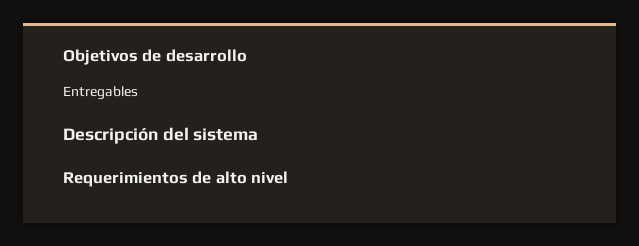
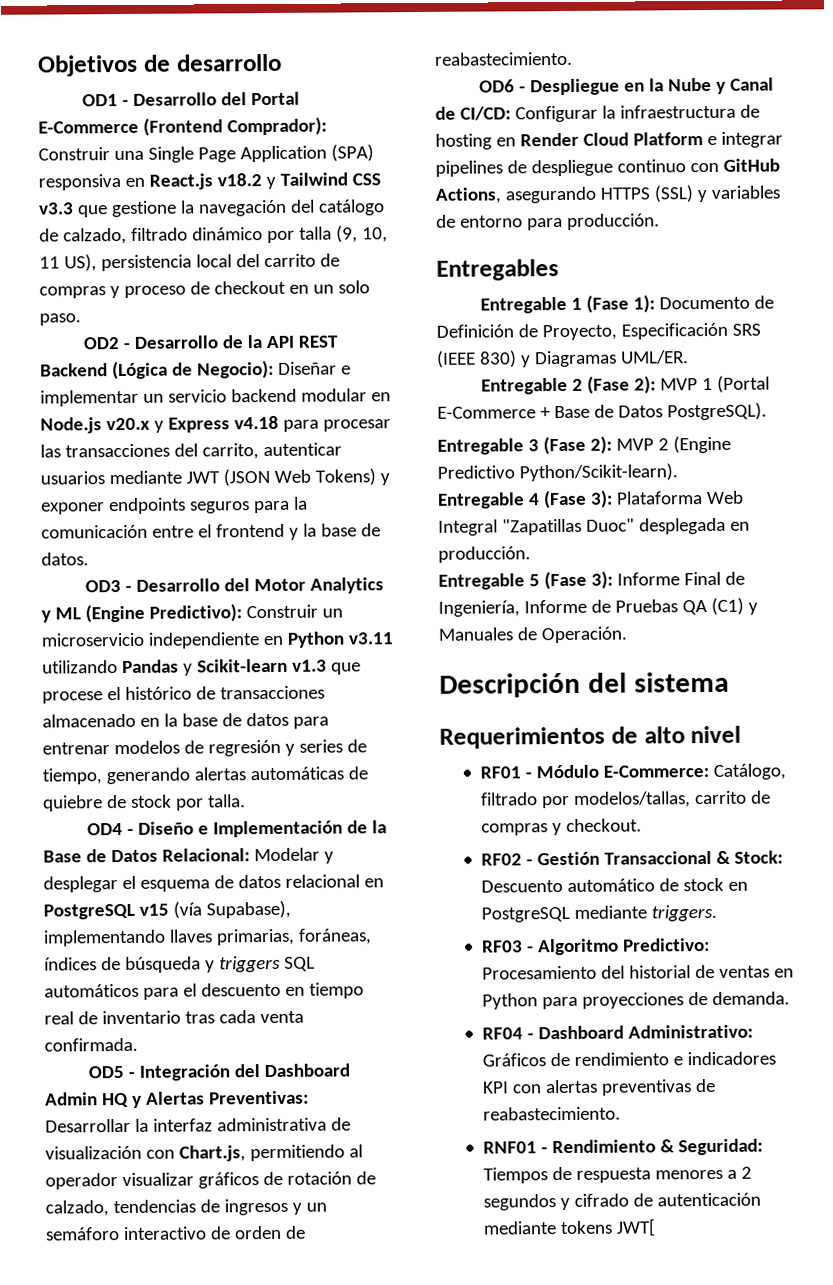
+ OD1 - Desarrollo del Portal E-Commerce (Frontend Comprador): Construir una Single Page Application (SPA) responsiva en React.js v18.2 y Tailwind CSS v3.3 que gestione la navegación del catálogo de calzado, filtrado dinámico por talla (9, 10, 11 US), persistencia local del carrito de compras y proceso de checkout en un solo paso.
+ OD2 - Desarrollo de la API REST Backend (Lógica de Negocio): Diseñar e implementar un servicio backend modular en Node.js v20.x y Express v4.18 para procesar las transacciones del carrito, autenticar usuarios mediante JWT (JSON Web Tokens) y exponer endpoints seguros para la comunicación entre el frontend y la base de datos.
+ OD3 - Desarrollo del Motor Analytics y ML (Engine Predictivo): Construir un microservicio independiente en Python v3.11 utilizando Pandas y Scikit-learn v1.3 que procese el histórico de transacciones almacenado en la base de datos para entrenar modelos de regresión y series de tiempo, generando alertas automáticas de quiebre de stock por talla.
+ OD4 - Diseño e Implementación de la Base de Datos Relacional: Modelar y desplegar el esquema de datos relacional en PostgreSQL v15 (vía Supabase), implementando llaves primarias, foráneas, índices de búsqueda y triggers SQL automáticos para el descuento en tiempo real de inventario tras cada venta confirmada.
+ OD5 - Integración del Dashboard Admin HQ y Alertas Preventivas: Desarrollar la interfaz administrativa de visualización con Chart.js, permitiendo al operador visualizar gráficos de rotación de calzado, tendencias de ingresos y un semáforo interactivo de orden de reabastecimiento.
+ OD6 - Despliegue en la Nube y Canal de CI/CD: Configurar la infraestructura de hosting en Render Cloud Platform e integrar pipelines de despliegue continuo con GitHub Actions, asegurando HTTPS (SSL) y variables de entorno para producción.
  Entregables
+ Entregable 1 (Fase 1): Documento de Definición de Proyecto, Especificación SRS (IEEE 830) y Diagramas UML/ER.
+ Entregable 2 (Fase 2): MVP 1 (Portal E-Commerce + Base de Datos PostgreSQL).
+ Entregable 3 (Fase 2): MVP 2 (Engine Predictivo Python/Scikit-learn).
+ Entregable 4 (Fase 3): Plataforma Web Integral "Zapatillas Duoc" desplegada en producción.
+ Entregable 5 (Fase 3): Informe Final de Ingeniería, Informe de Pruebas QA (C1) y Manuales de Operación.
+ RF01 - Módulo E-Commerce: Catálogo, filtrado por modelos/tallas, carrito de compras y checkout.
+ RF02 - Gestión Transaccional & Stock: Descuento automático de stock en PostgreSQL mediante triggers.
+ RF03 - Algoritmo Predictivo: Procesamiento del historial de ventas en Python para proyecciones de demanda.
+ RF04 - Dashboard Administrativo: Gráficos de rendimiento e indicadores KPI con alertas preventivas de reabastecimiento.
+ RNF01 - Rendimiento & Seguridad: Tiempos de respuesta menores a 2 segundos y cifrado de autenticación mediante tokens JWT[

